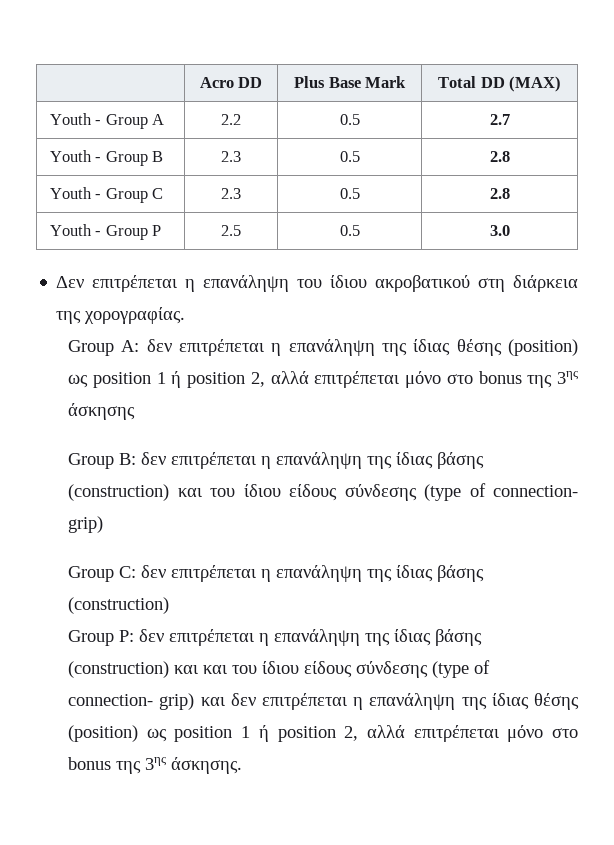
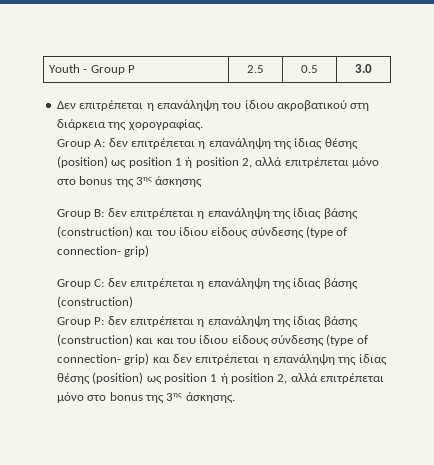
- | Acro DD | Plus Base Mark | Total DD (MAX)
- Youth - Group A | 2.2 | 0.5 | 2.7
- Youth - Group B | 2.3 | 0.5 | 2.8
- Youth - Group C | 2.3 | 0.5 | 2.8

